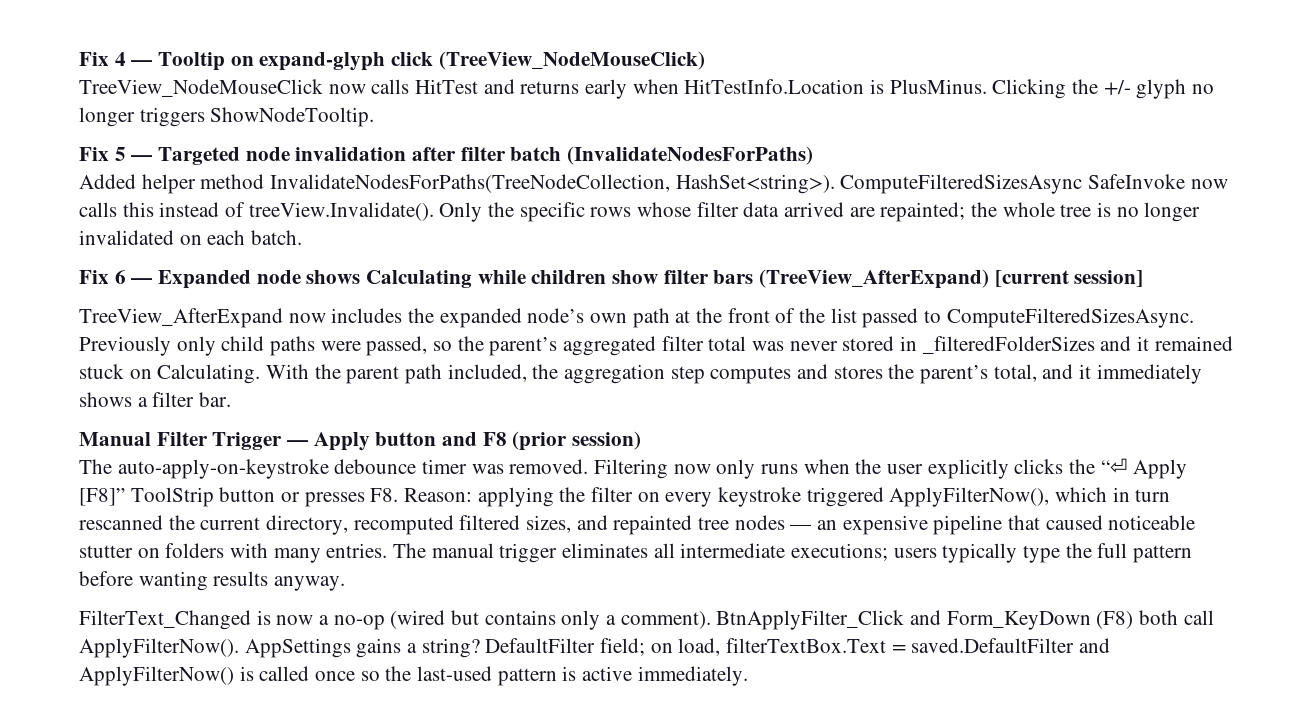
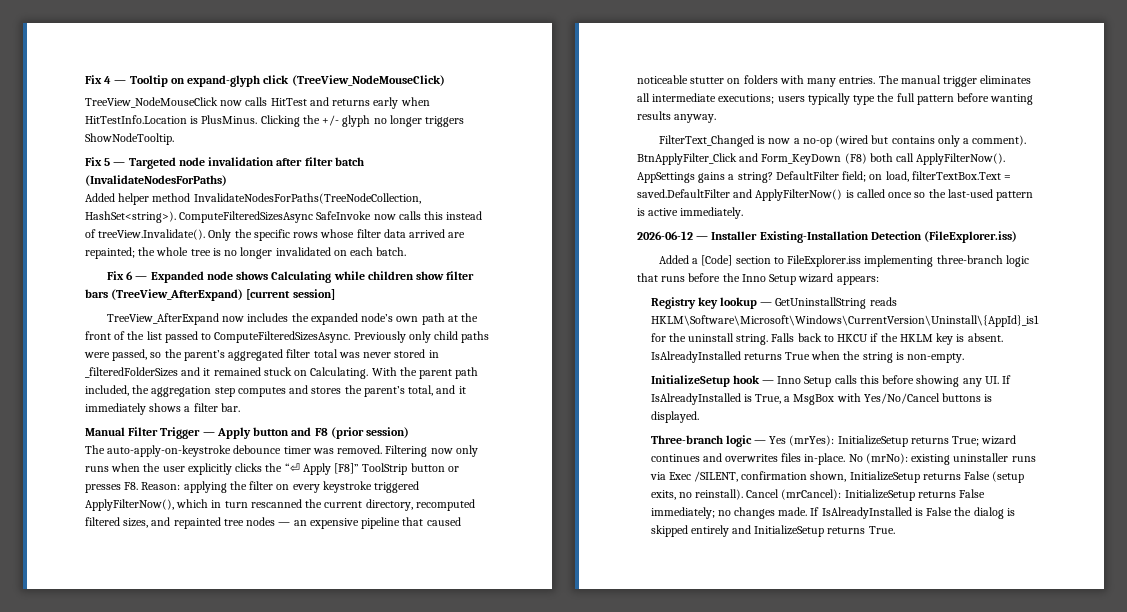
+ 2026-06-12 — Installer Existing-Installation Detection (FileExplorer.iss)
+ Added a [Code] section to FileExplorer.iss implementing three-branch logic that runs before the Inno Setup wizard appears:
+ Registry key lookup — GetUninstallString reads HKLM\Software\Microsoft\Windows\CurrentVersion\Uninstall\{AppId}_is1 for the uninstall string. Falls back to HKCU if the HKLM key is absent. IsAlreadyInstalled returns True when the string is non-empty.
+ InitializeSetup hook — Inno Setup calls this before showing any UI. If IsAlreadyInstalled is True, a MsgBox with Yes/No/Cancel buttons is displayed.
+ Three-branch logic — Yes (mrYes): InitializeSetup returns True; wizard continues and overwrites files in-place. No (mrNo): existing uninstaller runs via Exec /SILENT, confirmation shown, InitializeSetup returns False (setup exits, no reinstall). Cancel (mrCancel): InitializeSetup returns False immediately; no changes made. If IsAlreadyInstalled is False the dialog is skipped entirely and InitializeSetup returns True.

